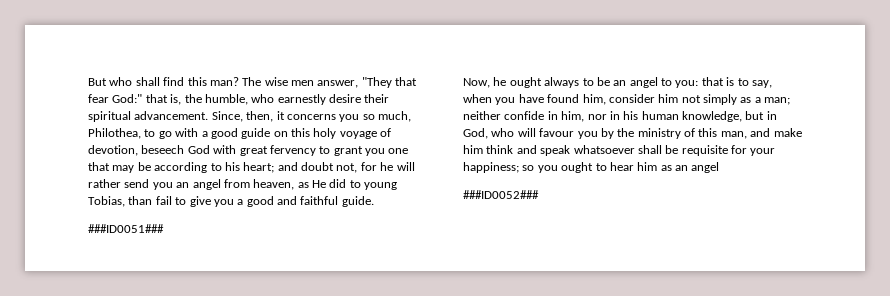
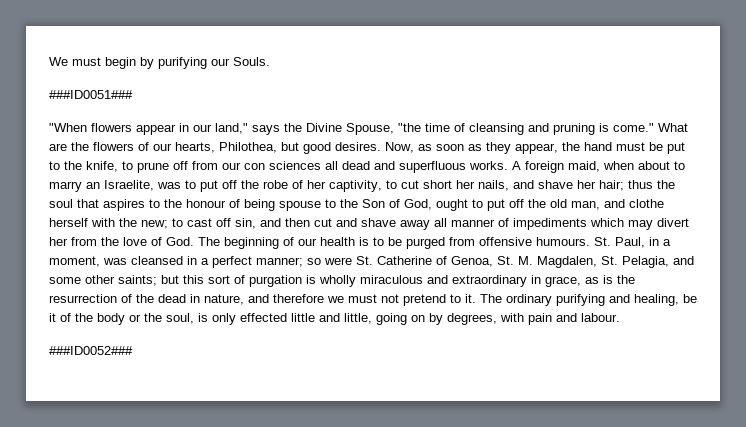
- But who shall find this man? The wise men answer, "They that fear God:" that is, the humble, who earnestly desire their spiritual advancement. Since, then, it concerns you so much, Philothea, to go with a good guide on this holy voyage of devotion, beseech God with great fervency to grant you one that may be according to his heart; and doubt not, for he will rather send you an angel from heaven, as He did to young Tobias, than fail to give you a good and faithful guide.
+ We must begin by purifying our Souls.
  ###ID0051###
- Now, he ought always to be an angel to you: that is to say, when you have found him, consider him not simply as a man; neither confide in him, nor in his human knowledge, but in God, who will favour you by the ministry of this man, and make him think and speak whatsoever shall be requisite for your happiness; so you ought to hear him as an angel
+ "When flowers appear in our land," says the Divine Spouse, "the time of cleansing and pruning is come." What are the flowers of our hearts, Philothea, but good desires. Now, as soon as they appear, the hand must be put to the knife, to prune off from our con sciences all dead and superfluous works. A foreign maid, when about to marry an Israelite, was to put off the robe of her captivity, to cut short her nails, and shave her hair; thus the soul that aspires to the honour of being spouse to the Son of God, ought to put off the old man, and clothe herself with the new; to cast off sin, and then cut and shave away all manner of impediments which may divert her from the love of God. The beginning of our health is to be purged from offensive humours. St. Paul, in a moment, was cleansed in a perfect manner; so were St. Catherine of Genoa, St. M. Magdalen, St. Pelagia, and some other saints; but this sort of purgation is wholly miraculous and extraordinary in grace, as is the resurrection of the dead in nature, and therefore we must not pretend to it. The ordinary purifying and healing, be it of the body or the soul, is only effected little and little, going on by degrees, with pain and labour.

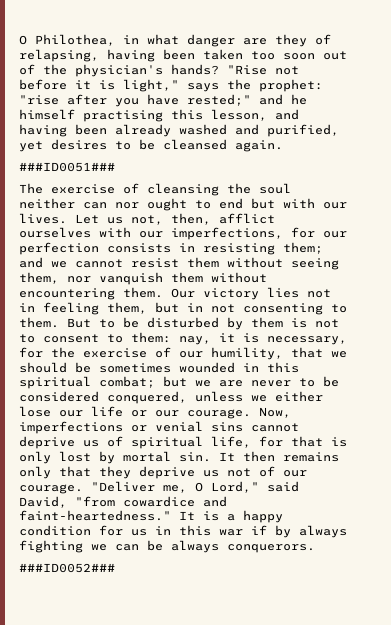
- We must begin by purifying our Souls.
+ O Philothea, in what danger are they of relapsing, having been taken too soon out of the physician's hands? "Rise not before it is light," says the prophet: "rise after you have rested;" and he himself practising this lesson, and having been already washed and purified, yet desires to be cleansed again.
  ###ID0051###
- "When flowers appear in our land," says the Divine Spouse, "the time of cleansing and pruning is come." What are the flowers of our hearts, Philothea, but good desires. Now, as soon as they appear, the hand must be put to the knife, to prune off from our con sciences all dead and superfluous works. A foreign maid, when about to marry an Israelite, was to put off the robe of her captivity, to cut short her nails, and shave her hair; thus the soul that aspires to the honour of being spouse to the Son of God, ought to put off the old man, and clothe herself with the new; to cast off sin, and then cut and shave away all manner of impediments which may divert her from the love of God. The beginning of our health is to be purged from offensive humours. St. Paul, in a moment, was cleansed in a perfect manner; so were St. Catherine of Genoa, St. M. Magdalen, St. Pelagia, and some other saints; but this sort of purgation is wholly miraculous and extraordinary in grace, as is the resurrection of the dead in nature, and therefore we must not pretend to it. The ordinary purifying and healing, be it of the body or the soul, is only effected little and little, going on by degrees, with pain and labour.
+ The exercise of cleansing the soul neither can nor ought to end but with our lives. Let us not, then, afflict ourselves with our imperfections, for our perfection consists in resisting them; and we cannot resist them without seeing them, nor vanquish them without encountering them. Our victory lies not in feeling them, but in not consenting to them. But to be disturbed by them is not to consent to them: nay, it is necessary, for the exercise of our humility, that we should be sometimes wounded in this spiritual combat; but we are never to be considered conquered, unless we either lose our life or our courage. Now, imperfections or venial sins cannot deprive us of spiritual life, for that is only lost by mortal sin. It then remains only that they deprive us not of our courage. "Deliver me, O Lord," said David, "from cowardice and faint-heartedness." It is a happy condition for us in this war if by always fighting we can be always conquerors.

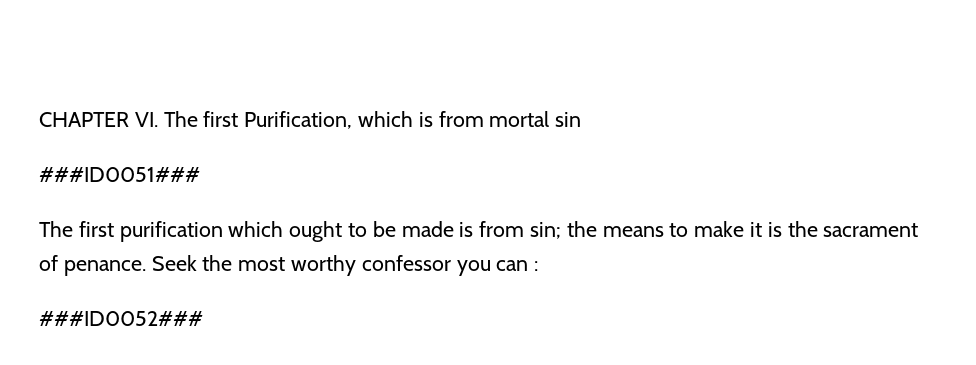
- O Philothea, in what danger are they of relapsing, having been taken too soon out of the physician's hands? "Rise not before it is light," says the prophet: "rise after you have rested;" and he himself practising this lesson, and having been already washed and purified, yet desires to be cleansed again.
+ CHAPTER VI. The first Purification, which is from mortal sin
  ###ID0051###
- The exercise of cleansing the soul neither can nor ought to end but with our lives. Let us not, then, afflict ourselves with our imperfections, for our perfection consists in resisting them; and we cannot resist them without seeing them, nor vanquish them without encountering them. Our victory lies not in feeling them, but in not consenting to them. But to be disturbed by them is not to consent to them: nay, it is necessary, for the exercise of our humility, that we should be sometimes wounded in this spiritual combat; but we are never to be considered conquered, unless we either lose our life or our courage. Now, imperfections or venial sins cannot deprive us of spiritual life, for that is only lost by mortal sin. It then remains only that they deprive us not of our courage. "Deliver me, O Lord," said David, "from cowardice and faint-heartedness." It is a happy condition for us in this war if by always fighting we can be always conquerors.
+ The first purification which ought to be made is from sin; the means to make it is the sacrament of penance. Seek the most worthy confessor you can :

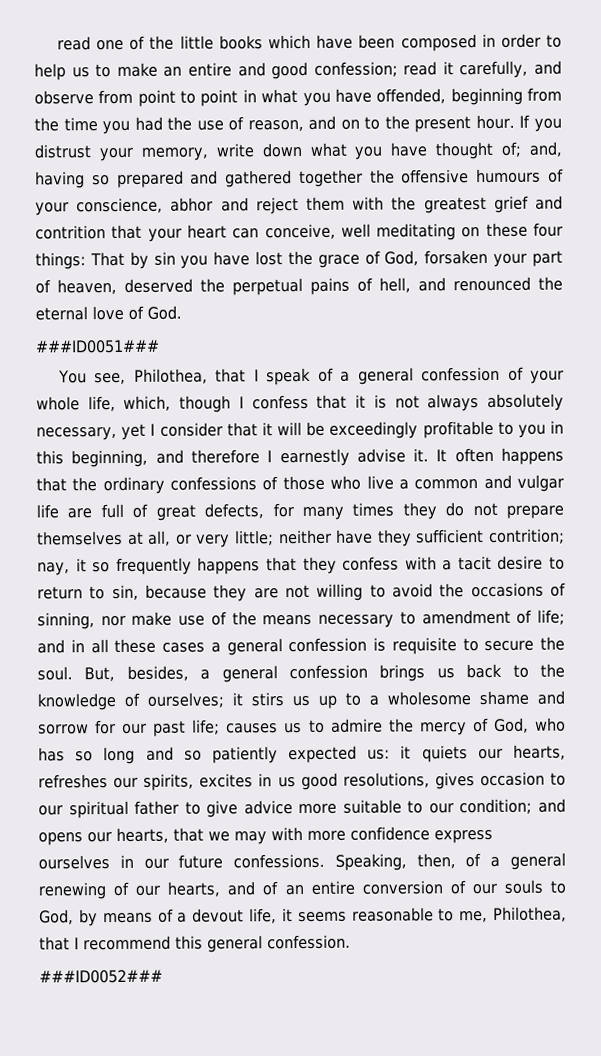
- CHAPTER VI. The first Purification, which is from mortal sin
+ read one of the little books which have been composed in order to help us to make an entire and good confession; read it carefully, and observe from point to point in what you have offended, beginning from the time you had the use of reason, and on to the present hour. If you distrust your memory, write down what you have thought of; and, having so prepared and gathered together the offensive humours of your conscience, abhor and reject them with the greatest grief and contrition that your heart can conceive, well meditating on these four things: That by sin you have lost the grace of God, forsaken your part of heaven, deserved the perpetual pains of hell, and renounced the eternal love of God.
  ###ID0051###
- The first purification which ought to be made is from sin; the means to make it is the sacrament of penance. Seek the most worthy confessor you can :
+ You see, Philothea, that I speak of a general confession of your whole life, which, though I confess that it is not always absolutely necessary, yet I consider that it will be exceedingly profitable to you in this beginning, and therefore I earnestly advise it. It often happens that the ordinary confessions of those who live a common and vulgar life are full of great defects, for many times they do not prepare themselves at all, or very little; neither have they sufficient contrition; nay, it so frequently happens that they confess with a tacit desire to return to sin, because they are not willing to avoid the occasions of sinning, nor make use of the means necessary to amendment of life; and in all these cases a general confession is requisite to secure the soul. But, besides, a general confession brings us back to the knowledge of ourselves; it stirs us up to a wholesome shame and sorrow for our past life; causes us to admire the mercy of God, who has so long and so patiently expected us: it quiets our hearts, refreshes our spirits, excites in us good resolutions, gives occasion to our spiritual father to give advice more suitable to our condition; and opens our hearts, that we may with more confidence express ourselves in our future confessions. Speaking, then, of a general renewing of our hearts, and of an entire conversion of our souls to God, by means of a devout life, it seems reasonable to me, Philothea, that I recommend this general confession.

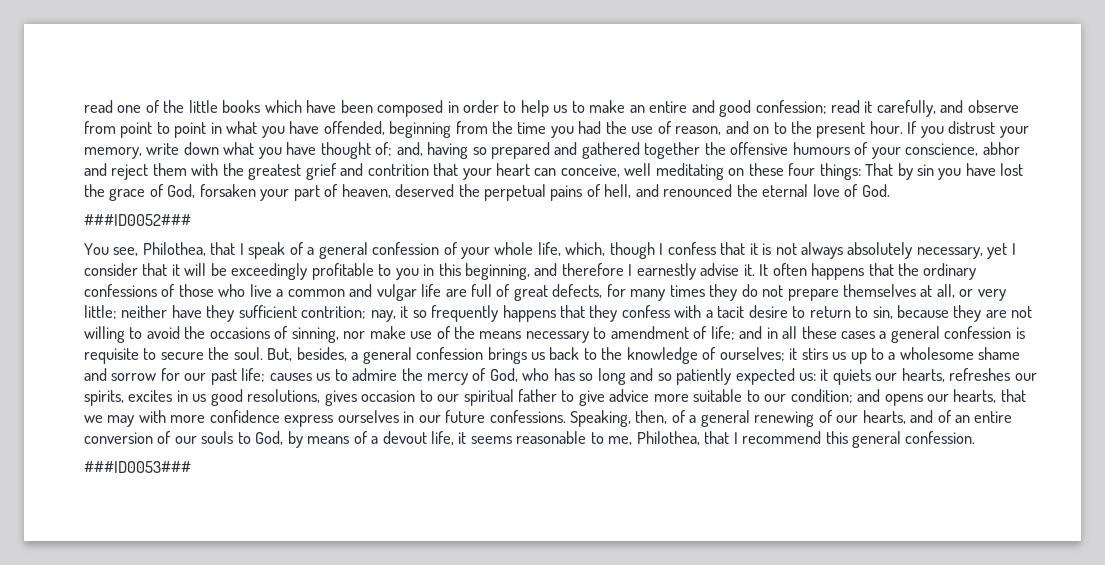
- ###ID0051###
+ ###ID0052###
- ###ID0052###
+ ###ID0053###

